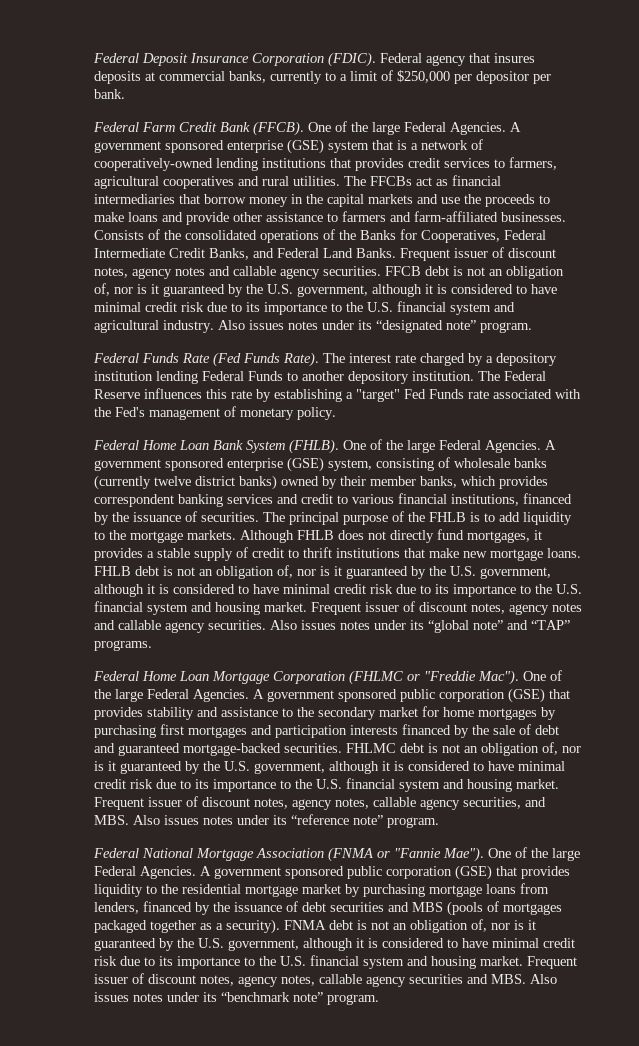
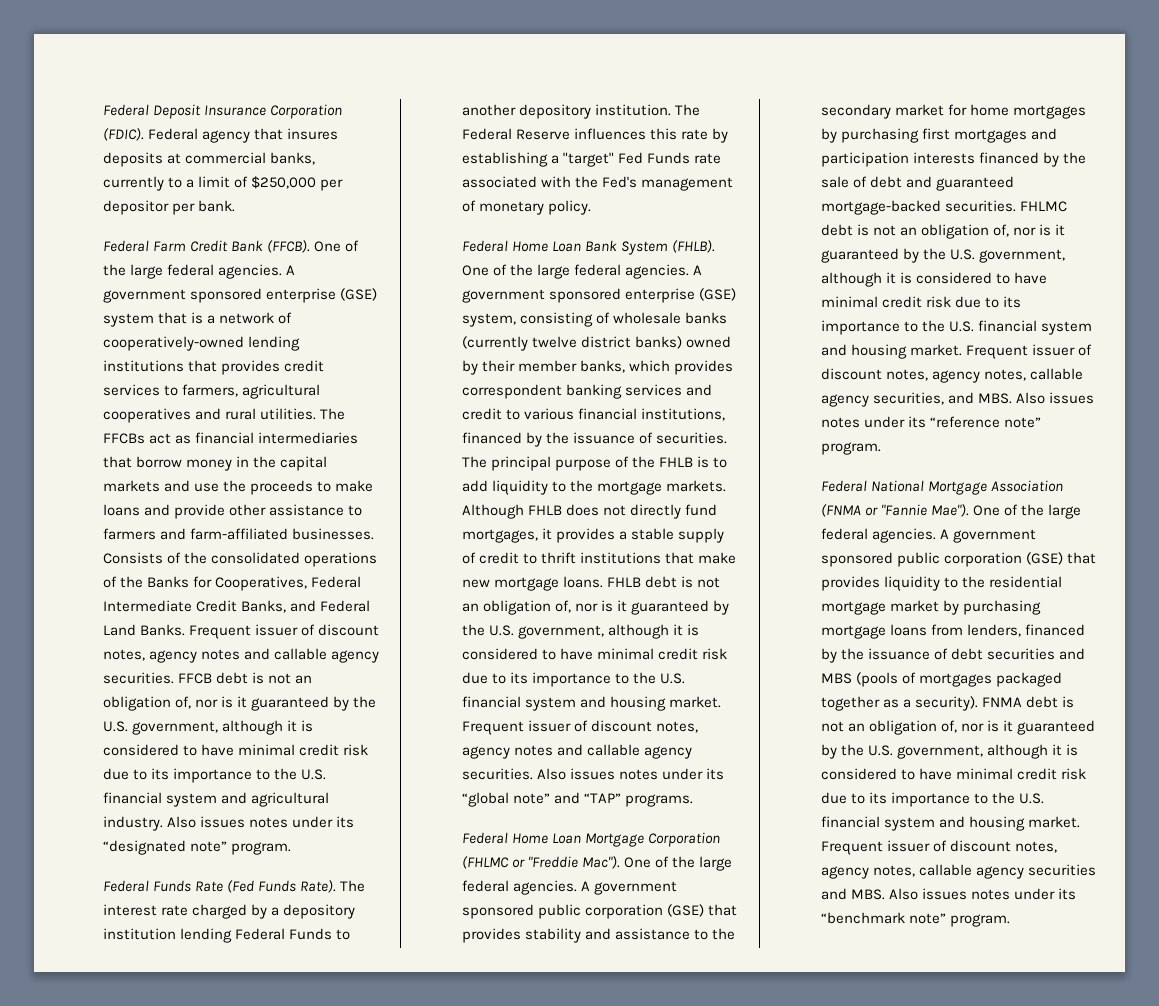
- Federal Farm Credit Bank (FFCB). One of the large Federal Agencies.
+ Federal Farm Credit Bank (FFCB). One of the large federal agencies.
- Federal Home Loan Bank System (FHLB). One of the large Federal Agencies.
+ Federal Home Loan Bank System (FHLB). One of the large federal agencies.
- Federal Home Loan Mortgage Corporation (FHLMC or "Freddie Mac"). One of the large Federal Agencies.
+ Federal Home Loan Mortgage Corporation (FHLMC or "Freddie Mac"). One of the large federal agencies.
- Federal National Mortgage Association (FNMA or "Fannie Mae"). One of the large Federal Agencies.
+ Federal National Mortgage Association (FNMA or "Fannie Mae"). One of the large federal agencies.

